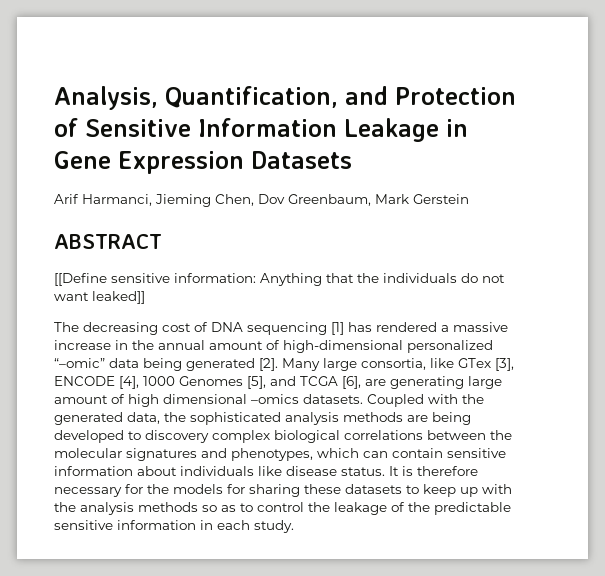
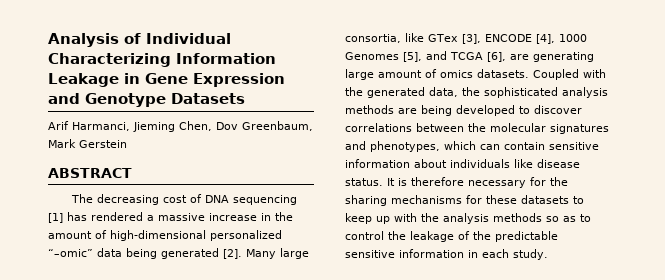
- Analysis, Quantification, and Protection of Sensitive Information Leakage in Gene Expression Datasets
+ Analysis of Individual Characterizing Information Leakage in Gene Expression and Genotype Datasets
- [[Define sensitive information: Anything that the individuals do not want leaked]]
- The decreasing cost of DNA sequencing [1] has rendered a massive increase in the annual amount of high-dimensional personalized “–omic” data being generated [2].
+ The decreasing cost of DNA sequencing [1] has rendered a massive increase in the amount of high-dimensional personalized “–omic” data being generated [2].
- Many large consortia, like GTex [3], ENCODE [4], 1000 Genomes [5], and TCGA [6], are generating large amount of high dimensional –omics datasets.
+ Many large consortia, like GTex [3], ENCODE [4], 1000 Genomes [5], and TCGA [6], are generating large amount of omics datasets.
- Coupled with the generated data, the sophisticated analysis methods are being developed to discovery complex biological correlations between the molecular signatures and phenotypes, which can contain sensitive information about individuals like disease status.
+ Coupled with the generated data, the sophisticated analysis methods are being developed to discover correlations between the molecular signatures and phenotypes, which can contain sensitive information about individuals like disease status.
- It is therefore necessary for the models for sharing these datasets to keep up with the analysis methods so as to control the leakage of the predictable sensitive information in each study.
+ It is therefore necessary for the sharing mechanisms for these datasets to keep up with the analysis methods so as to control the leakage of the predictable sensitive information in each study.

